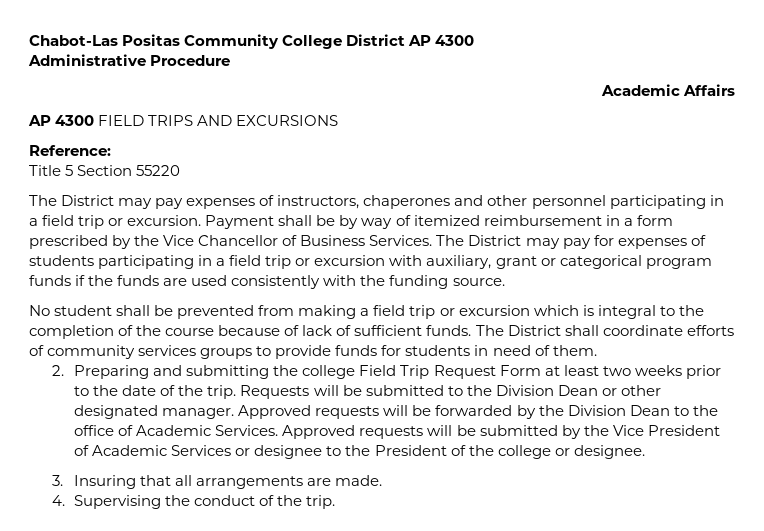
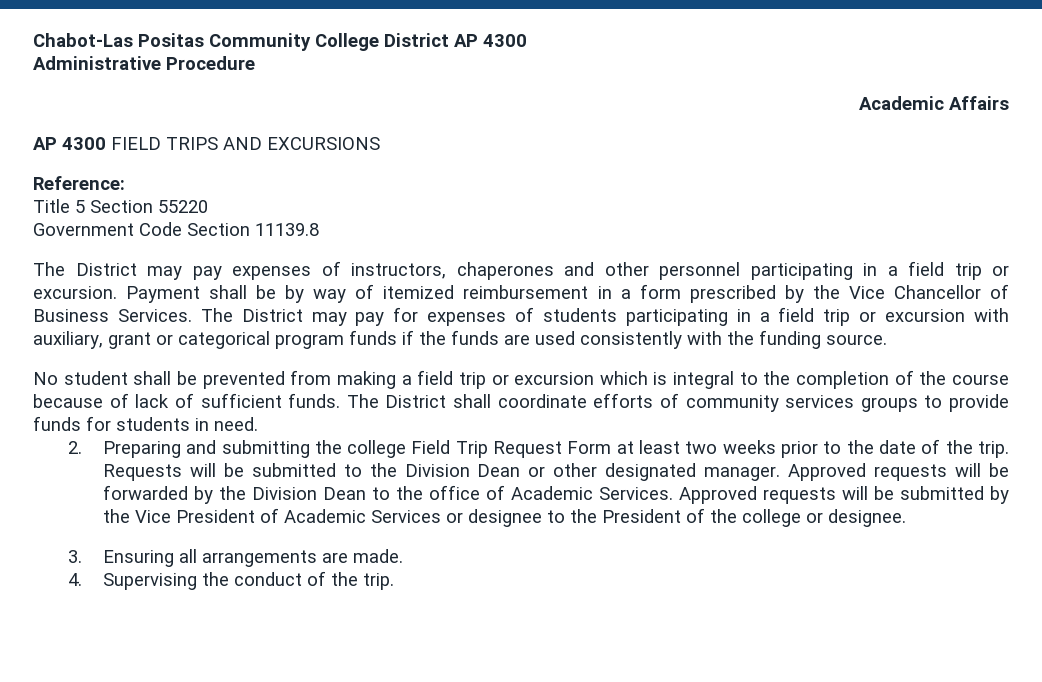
+ Government Code Section 11139.8
- The District shall coordinate efforts of community services groups to provide funds for students in need of them.
+ The District shall coordinate efforts of community services groups to provide funds for students in need.
- 3. Insuring that all arrangements are made.
+ 3. Ensuring all arrangements are made.

